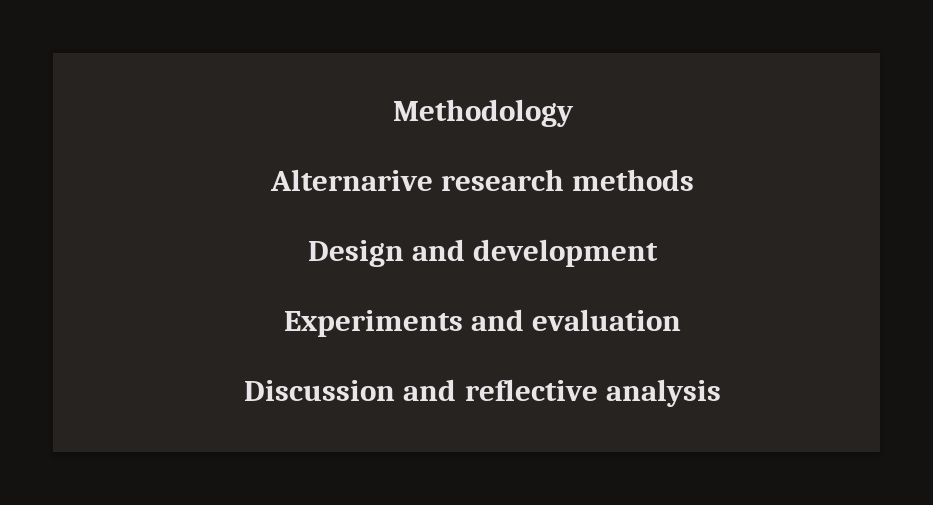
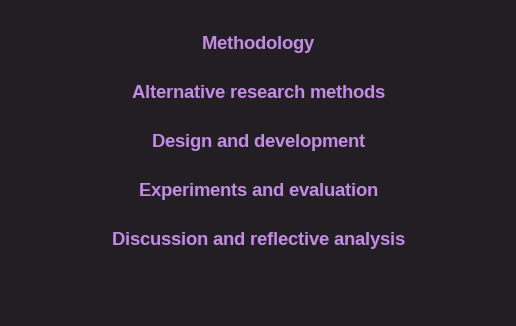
- Alternarive research methods
+ Alternative research methods

